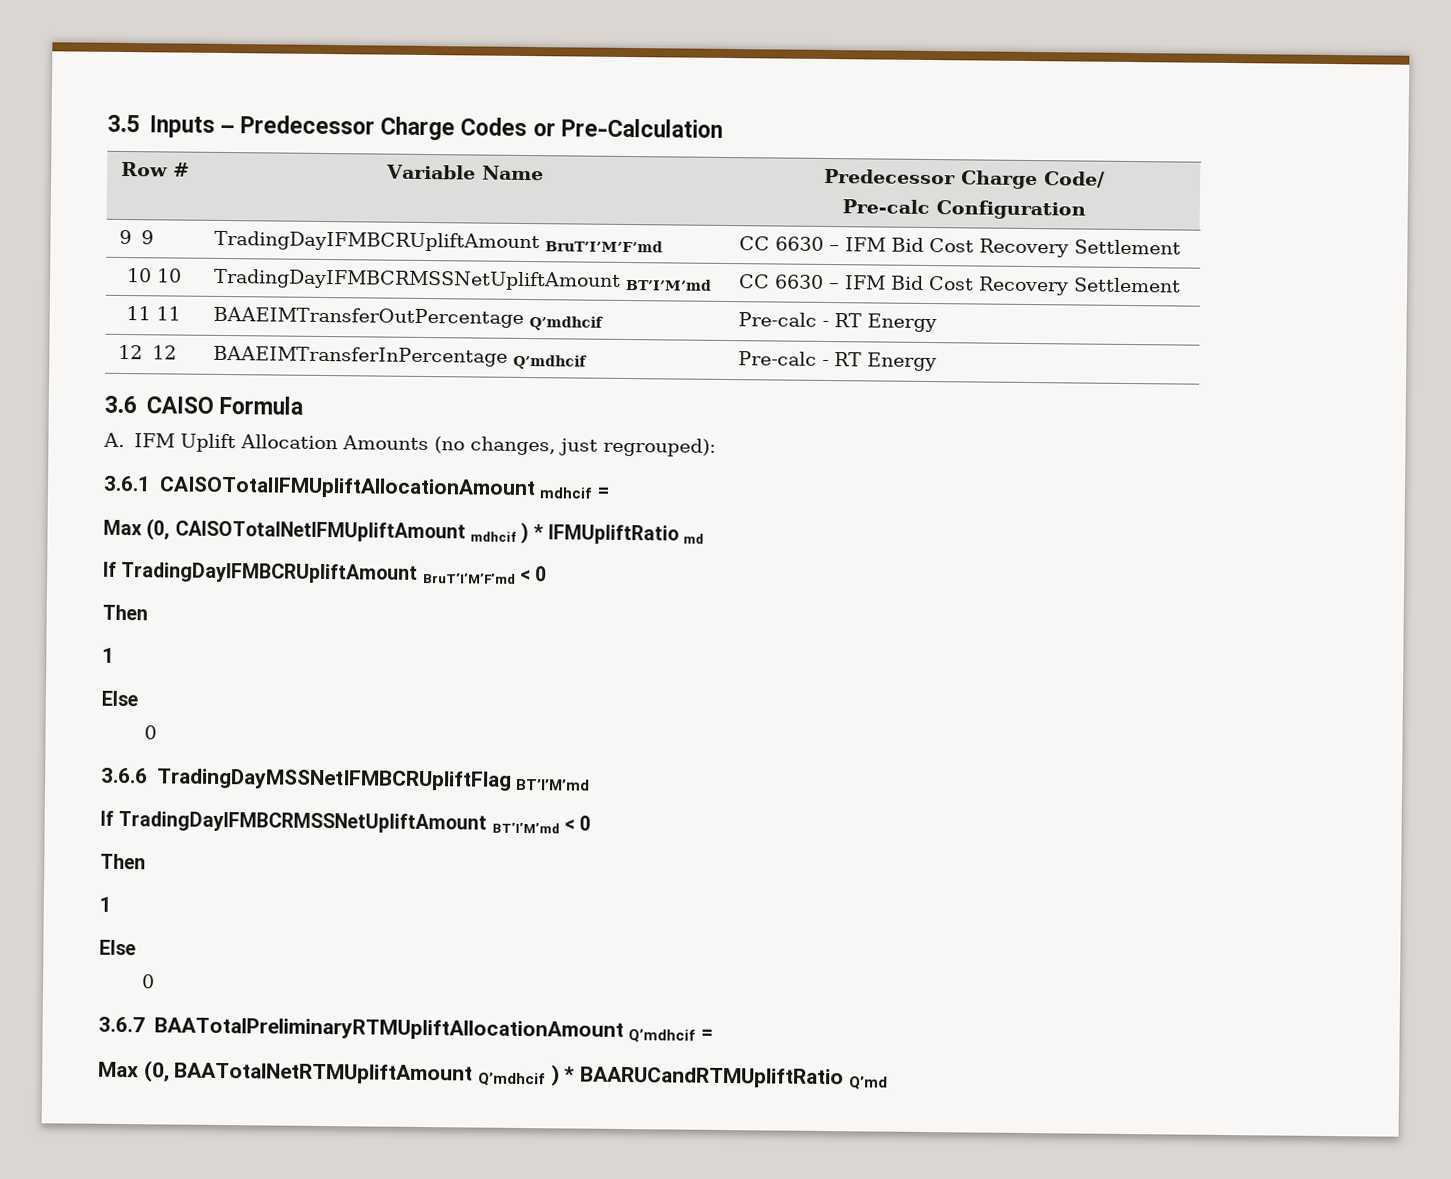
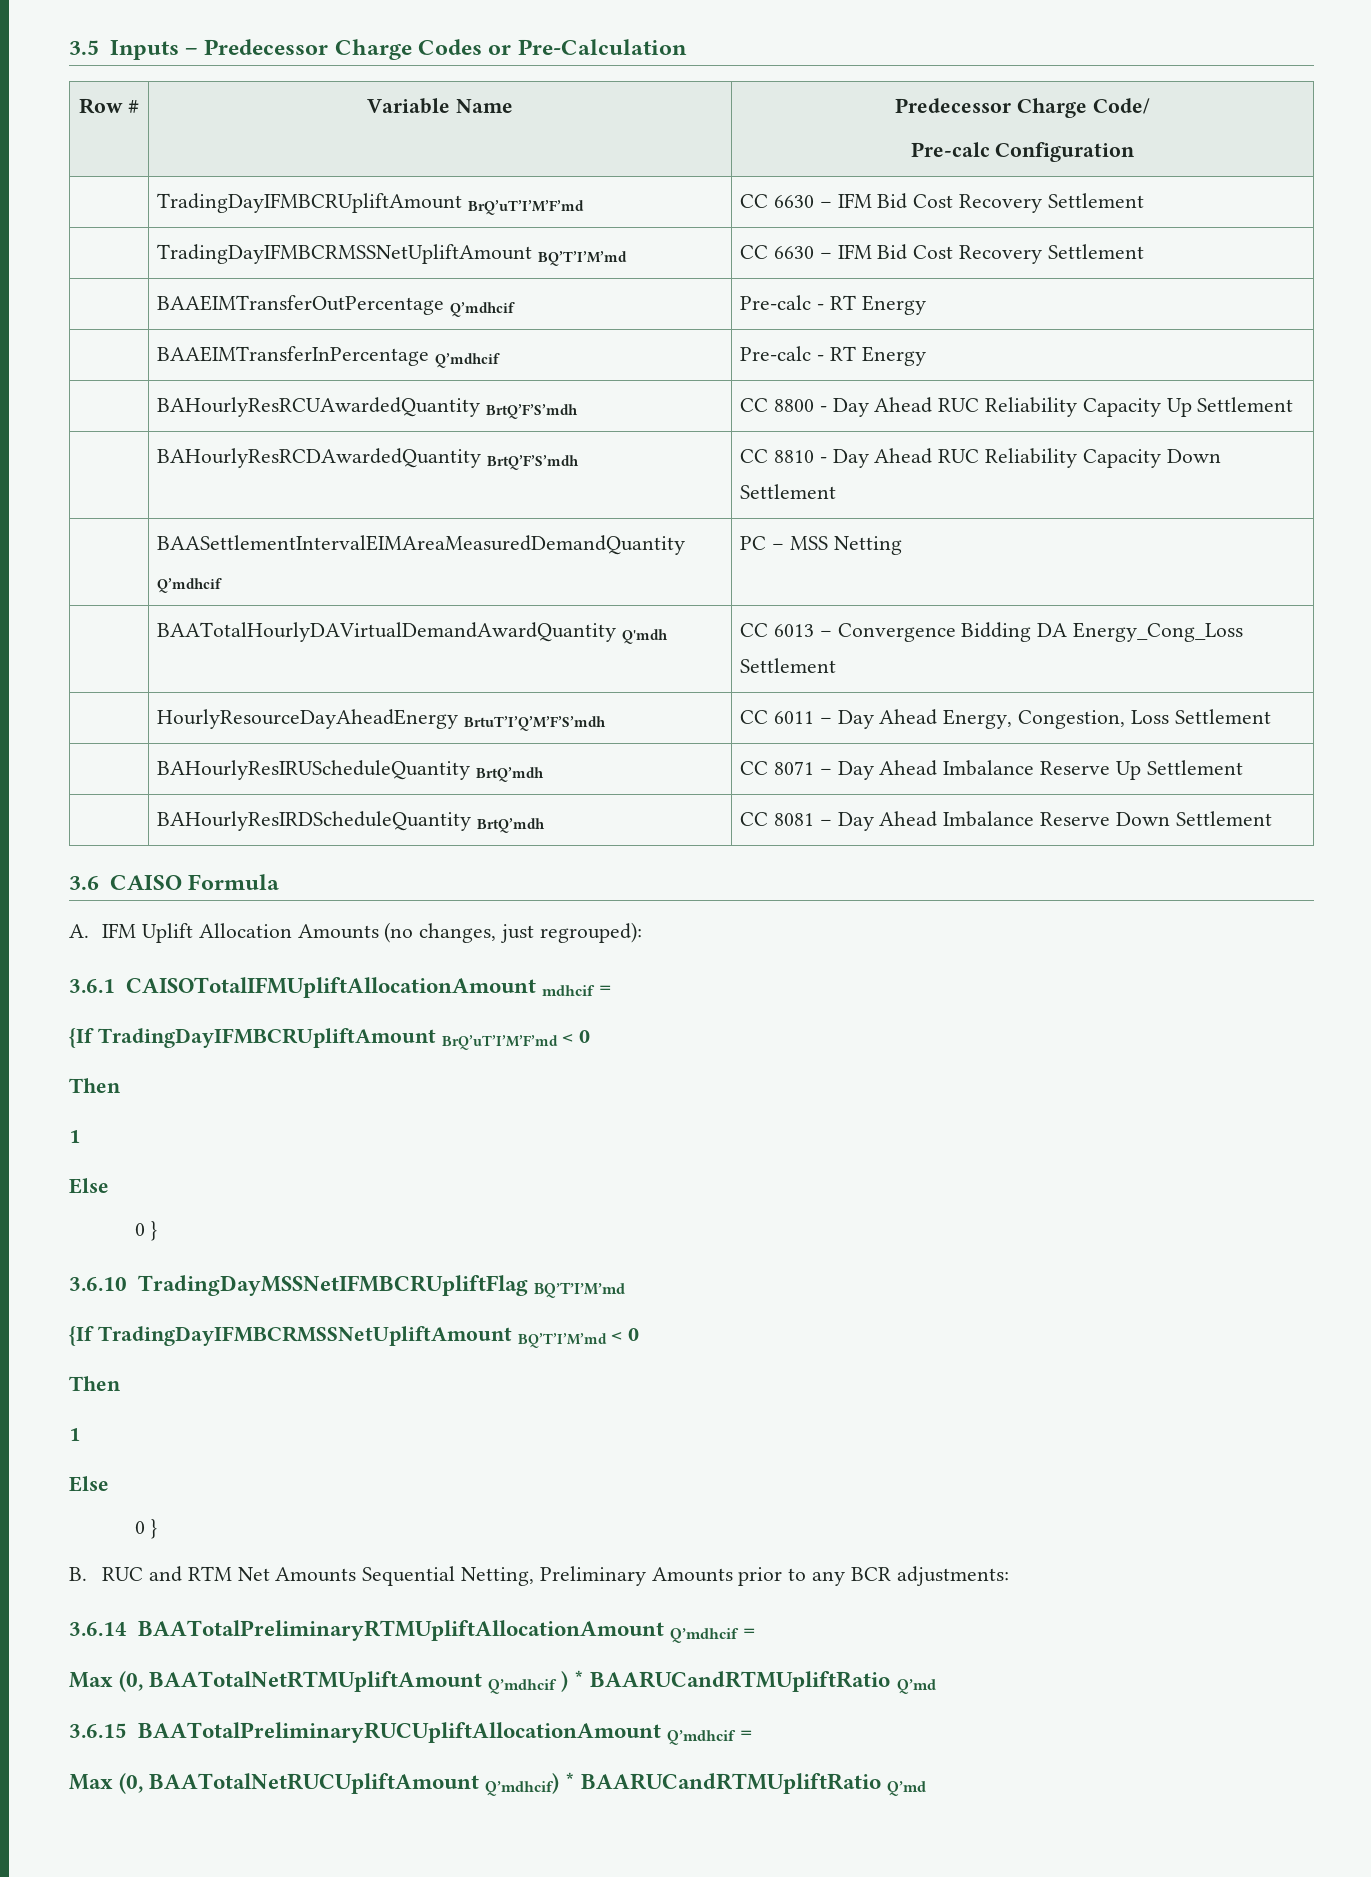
- 9 9 | TradingDayIFMBCRUpliftAmount BruT’I’M’F’md | CC 6630 – IFM Bid Cost Recovery Settlement
- 10 10 | TradingDayIFMBCRMSSNetUpliftAmount BT’I’M’md | CC 6630 – IFM Bid Cost Recovery Settlement
- 11 11 | BAAEIMTransferOutPercentage Q’mdhcif | Pre-calc - RT Energy
+ | TradingDayIFMBCRUpliftAmount BrQ’uT’I’M’F’md | CC 6630 – IFM Bid Cost Recovery Settlement
+ | TradingDayIFMBCRMSSNetUpliftAmount BQ’T’I’M’md | CC 6630 – IFM Bid Cost Recovery Settlement
+ | BAAEIMTransferOutPercentage Q’mdhcif | Pre-calc - RT Energy
- 12 12 | BAAEIMTransferInPercentage Q’mdhcif | Pre-calc - RT Energy
+ | BAAEIMTransferInPercentage Q’mdhcif | Pre-calc - RT Energy
+ | BAHourlyResRCUAwardedQuantity BrtQ’F’S’mdh | CC 8800 - Day Ahead RUC Reliability Capacity Up Settlement
+ | BAHourlyResRCDAwardedQuantity BrtQ’F’S’mdh | CC 8810 - Day Ahead RUC Reliability Capacity Down Settlement
+ | BAASettlementIntervalEIMAreaMeasuredDemandQuantity Q’mdhcif | PC – MSS Netting
+ | BAATotalHourlyDAVirtualDemandAwardQuantity Q'mdh | CC 6013 – Convergence Bidding DA Energy_Cong_Loss Settlement
+ | HourlyResourceDayAheadEnergy BrtuT’I’Q’M’F’S’mdh | CC 6011 – Day Ahead Energy, Congestion, Loss Settlement
+ | BAHourlyResIRUScheduleQuantity BrtQ’mdh | CC 8071 – Day Ahead Imbalance Reserve Up Settlement
+ | BAHourlyResIRDScheduleQuantity BrtQ’mdh | CC 8081 – Day Ahead Imbalance Reserve Down Settlement
- Max (0, CAISOTotalNetIFMUpliftAmount mdhcif ) * IFMUpliftRatio md
- If TradingDayIFMBCRUpliftAmount BruT’I’M’F’md < 0
+ {If TradingDayIFMBCRUpliftAmount BrQ’uT’I’M’F’md < 0
  Then
  1
  Else
- 0
- 3.6.6 TradingDayMSSNetIFMBCRUpliftFlag BT’I’M’md
- If TradingDayIFMBCRMSSNetUpliftAmount BT’I’M’md < 0
+ 0 }
+ 3.6.10 TradingDayMSSNetIFMBCRUpliftFlag BQ’T’I’M’md
+ {If TradingDayIFMBCRMSSNetUpliftAmount BQ’T’I’M’md < 0
  Then
  1
  Else
- 0
- 3.6.7 BAATotalPreliminaryRTMUpliftAllocationAmount Q’mdhcif =
+ 0 }
+ B. RUC and RTM Net Amounts Sequential Netting, Preliminary Amounts prior to any BCR adjustments:
+ 3.6.14 BAATotalPreliminaryRTMUpliftAllocationAmount Q’mdhcif =
+ 3.6.15 BAATotalPreliminaryRUCUpliftAllocationAmount Q’mdhcif =
+ Max (0, BAATotalNetRUCUpliftAmount Q’mdhcif) * BAARUCandRTMUpliftRatio Q’md

